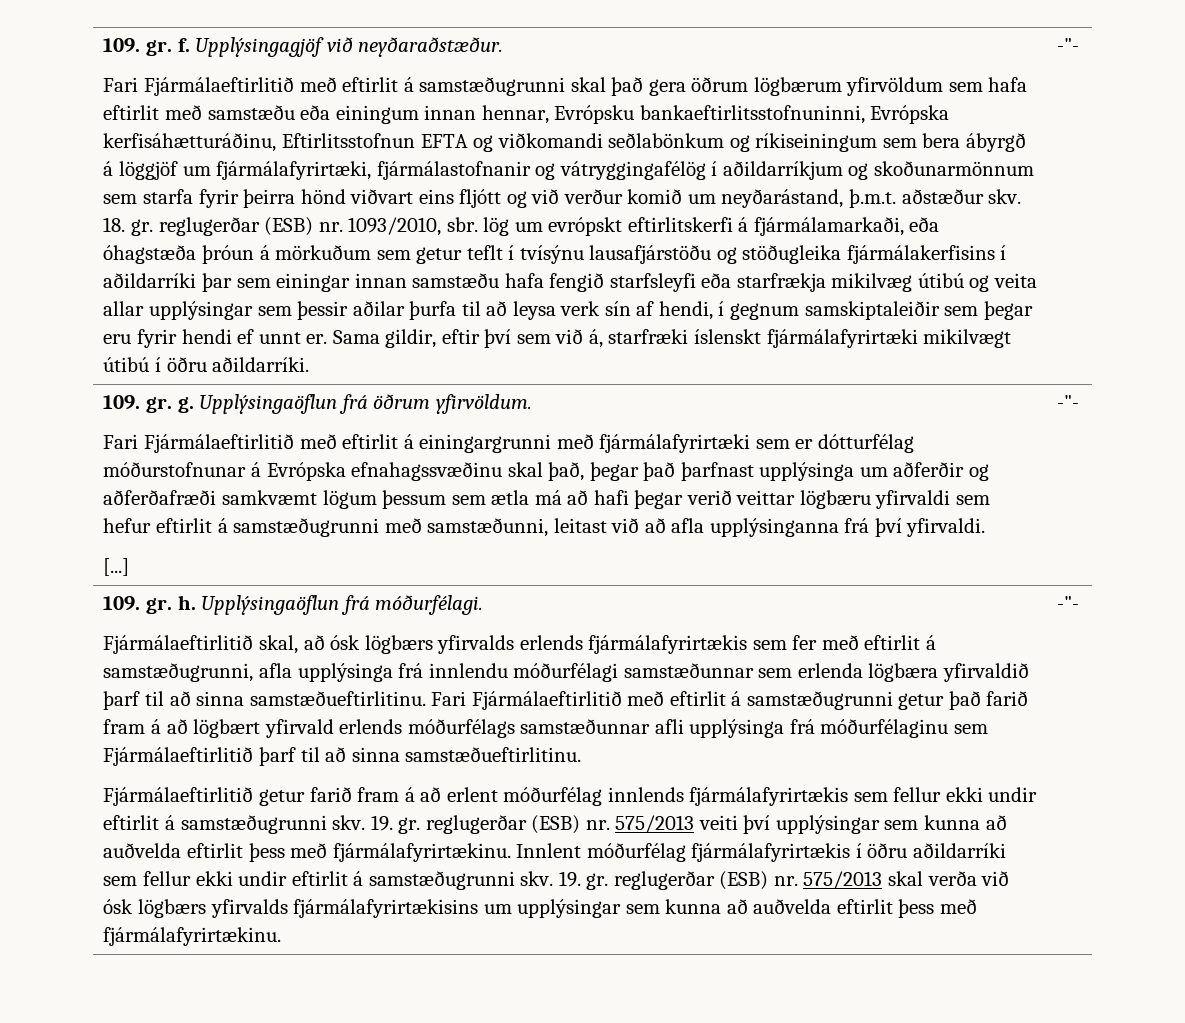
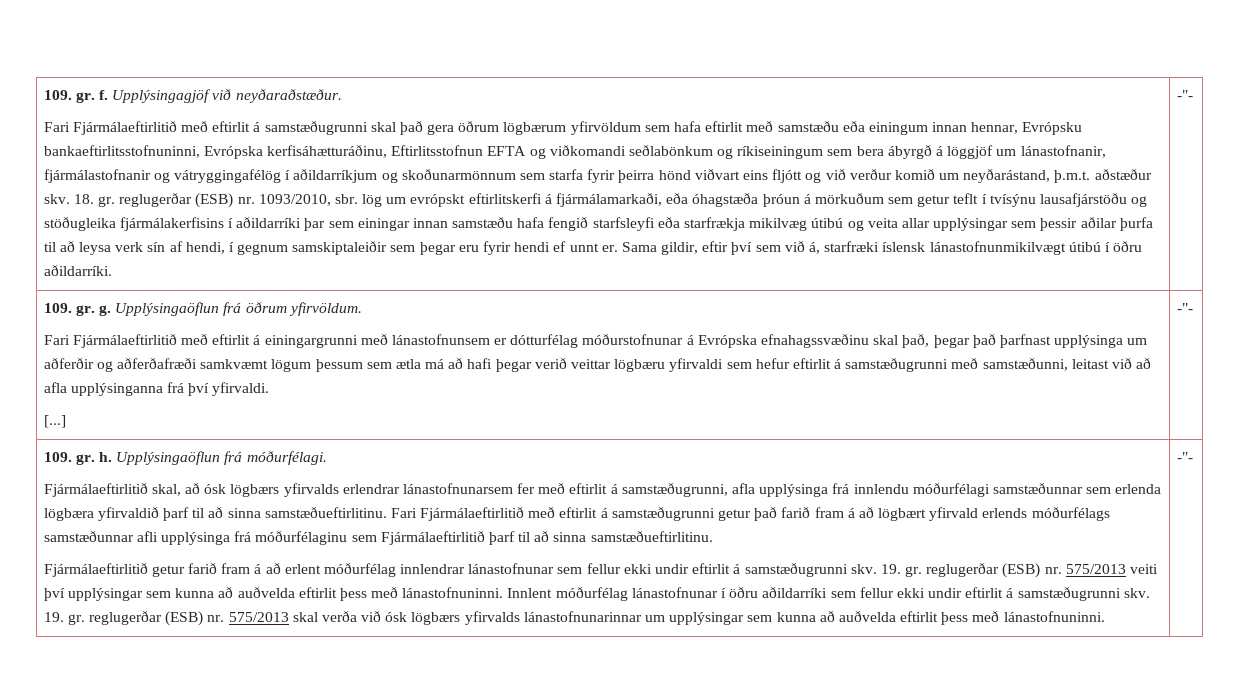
- Fari Fjármálaeftirlitið með eftirlit á samstæðugrunni skal það gera öðrum lögbærum yfirvöldum sem hafa eftirlit með samstæðu eða einingum innan hennar, Evrópsku bankaeftirlitsstofnuninni, Evrópska kerfisáhætturáðinu, Eftirlitsstofnun EFTA og viðkomandi seðlabönkum og ríkiseiningum sem bera ábyrgð á löggjöf um fjármálafyrirtæki, fjármálastofnanir og vátryggingafélög í aðildarríkjum og skoðunarmönnum sem starfa fyrir þeirra hönd viðvart eins fljótt og við verður komið um neyðarástand, þ.m.t. aðstæður skv.
+ Fari Fjármálaeftirlitið með eftirlit á samstæðugrunni skal það gera öðrum lögbærum yfirvöldum sem hafa eftirlit með samstæðu eða einingum innan hennar, Evrópsku bankaeftirlitsstofnuninni, Evrópska kerfisáhætturáðinu, Eftirlitsstofnun EFTA og viðkomandi seðlabönkum og ríkiseiningum sem bera ábyrgð á löggjöf um lánastofnanir, fjármálastofnanir og vátryggingafélög í aðildarríkjum og skoðunarmönnum sem starfa fyrir þeirra hönd viðvart eins fljótt og við verður komið um neyðarástand, þ.m.t. aðstæður skv.
- Sama gildir, eftir því sem við á, starfræki íslenskt fjármálafyrirtæki mikilvægt útibú í öðru aðildarríki.
+ Sama gildir, eftir því sem við á, starfræki íslensk lánastofnunmikilvægt útibú í öðru aðildarríki.
- Fari Fjármálaeftirlitið með eftirlit á einingargrunni með fjármálafyrirtæki sem er dótturfélag móðurstofnunar á Evrópska efnahagssvæðinu skal það, þegar það þarfnast upplýsinga um aðferðir og aðferðafræði samkvæmt lögum þessum sem ætla má að hafi þegar verið veittar lögbæru yfirvaldi sem hefur eftirlit á samstæðugrunni með samstæðunni, leitast við að afla upplýsinganna frá því yfirvaldi.
+ Fari Fjármálaeftirlitið með eftirlit á einingargrunni með lánastofnunsem er dótturfélag móðurstofnunar á Evrópska efnahagssvæðinu skal það, þegar það þarfnast upplýsinga um aðferðir og aðferðafræði samkvæmt lögum þessum sem ætla má að hafi þegar verið veittar lögbæru yfirvaldi sem hefur eftirlit á samstæðugrunni með samstæðunni, leitast við að afla upplýsinganna frá því yfirvaldi.
- Fjármálaeftirlitið skal, að ósk lögbærs yfirvalds erlends fjármálafyrirtækis sem fer með eftirlit á samstæðugrunni, afla upplýsinga frá innlendu móðurfélagi samstæðunnar sem erlenda lögbæra yfirvaldið þarf til að sinna samstæðueftirlitinu.
+ Fjármálaeftirlitið skal, að ósk lögbærs yfirvalds erlendrar lánastofnunarsem fer með eftirlit á samstæðugrunni, afla upplýsinga frá innlendu móðurfélagi samstæðunnar sem erlenda lögbæra yfirvaldið þarf til að sinna samstæðueftirlitinu.
- Fjármálaeftirlitið getur farið fram á að erlent móðurfélag innlends fjármálafyrirtækis sem fellur ekki undir eftirlit á samstæðugrunni skv.
+ Fjármálaeftirlitið getur farið fram á að erlent móðurfélag innlendrar lánastofnunar sem fellur ekki undir eftirlit á samstæðugrunni skv.
- 19. gr. reglugerðar (ESB) nr. 575/2013 veiti því upplýsingar sem kunna að auðvelda eftirlit þess með fjármálafyrirtækinu.
+ 19. gr. reglugerðar (ESB) nr. 575/2013 veiti því upplýsingar sem kunna að auðvelda eftirlit þess með lánastofnuninni.
- Innlent móðurfélag fjármálafyrirtækis í öðru aðildarríki sem fellur ekki undir eftirlit á samstæðugrunni skv.
+ Innlent móðurfélag lánastofnunar í öðru aðildarríki sem fellur ekki undir eftirlit á samstæðugrunni skv.
- 19. gr. reglugerðar (ESB) nr. 575/2013 skal verða við ósk lögbærs yfirvalds fjármálafyrirtækisins um upplýsingar sem kunna að auðvelda eftirlit þess með fjármálafyrirtækinu.
+ 19. gr. reglugerðar (ESB) nr. 575/2013 skal verða við ósk lögbærs yfirvalds lánastofnunarinnar um upplýsingar sem kunna að auðvelda eftirlit þess með lánastofnuninni.

